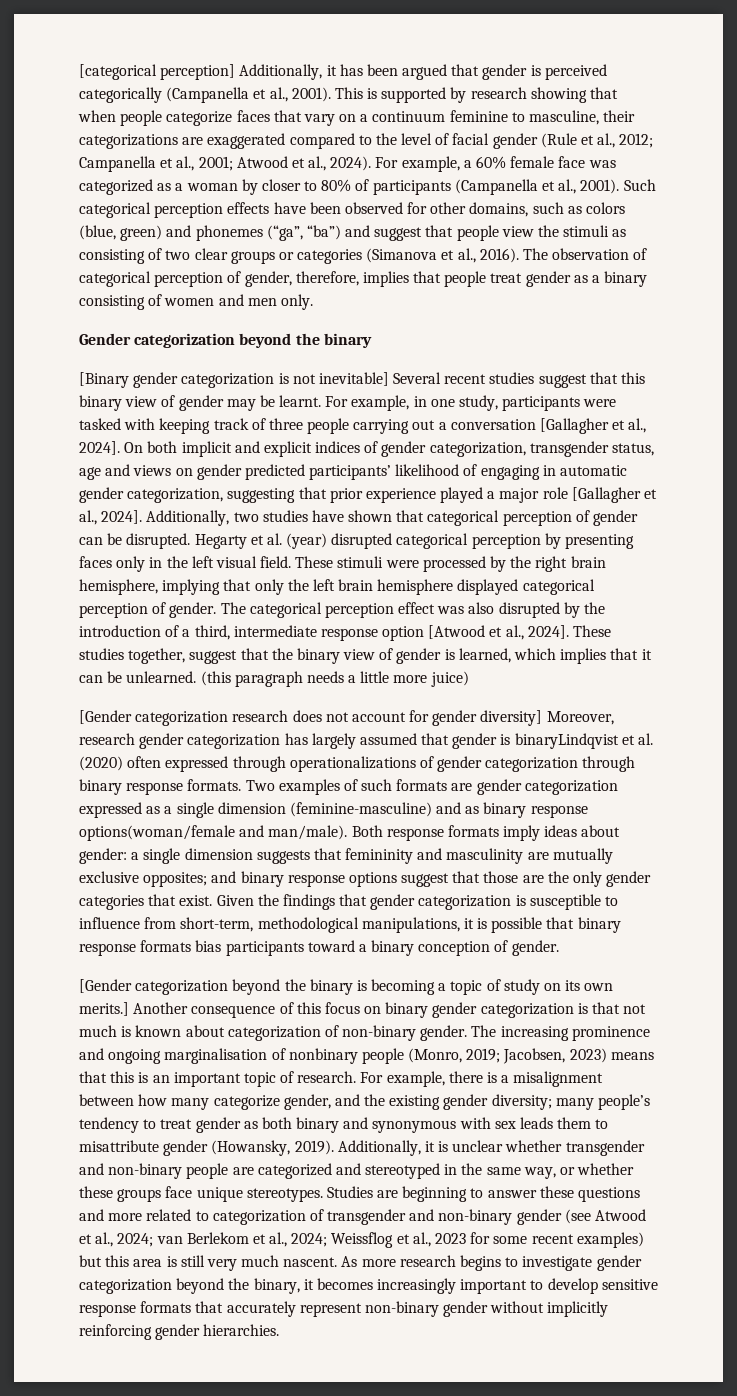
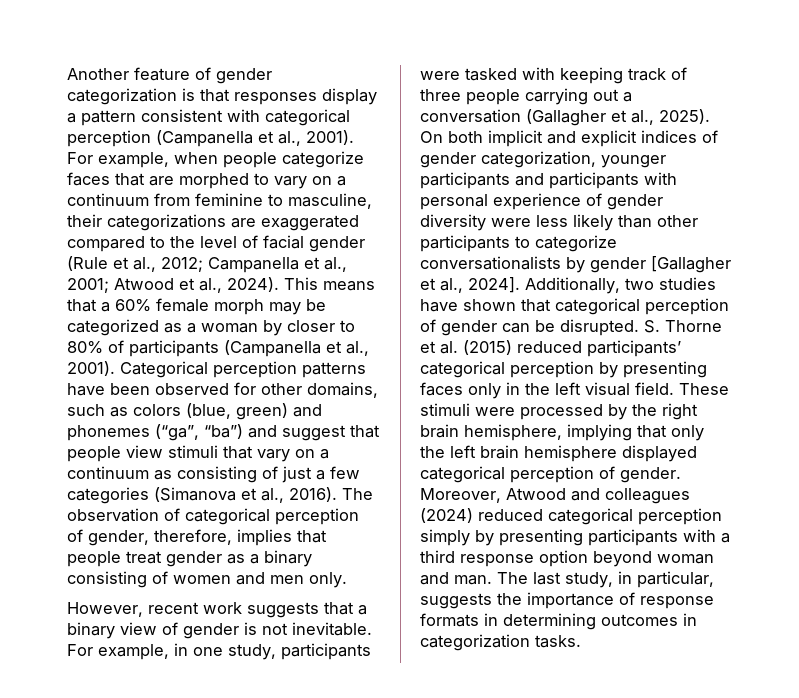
- [categorical perception] Additionally, it has been argued that gender is perceived categorically (Campanella et al., 2001). This is supported by research showing that when people categorize faces that vary on a continuum feminine to masculine, their categorizations are exaggerated compared to the level of facial gender (Rule et al., 2012; Campanella et al., 2001; Atwood et al., 2024).
+ Another feature of gender categorization is that responses display a pattern consistent with categorical perception (Campanella et al., 2001). For example, when people categorize faces that are morphed to vary on a continuum from feminine to masculine, their categorizations are exaggerated compared to the level of facial gender (Rule et al., 2012; Campanella et al., 2001; Atwood et al., 2024).
- For example, a 60% female face was categorized as a woman by closer to 80% of participants (Campanella et al., 2001).
+ This means that a 60% female morph may be categorized as a woman by closer to 80% of participants (Campanella et al., 2001).
- Such categorical perception effects have been observed for other domains, such as colors (blue, green) and phonemes (“ga”, “ba”) and suggest that people view the stimuli as consisting of two clear groups or categories (Simanova et al., 2016).
+ Categorical perception patterns have been observed for other domains, such as colors (blue, green) and phonemes (“ga”, “ba”) and suggest that people view stimuli that vary on a continuum as consisting of just a few categories (Simanova et al., 2016).
- Gender categorization beyond the binary
- [Binary gender categorization is not inevitable] Several recent studies suggest that this binary view of gender may be learnt.
+ However, recent work suggests that a binary view of gender is not inevitable.
- For example, in one study, participants were tasked with keeping track of three people carrying out a conversation [Gallagher et al., 2024].
+ For example, in one study, participants were tasked with keeping track of three people carrying out a conversation (Gallagher et al., 2025).
- On both implicit and explicit indices of gender categorization, transgender status, age and views on gender predicted participants’ likelihood of engaging in automatic gender categorization, suggesting that prior experience played a major role [Gallagher et al., 2024].
+ On both implicit and explicit indices of gender categorization, younger participants and participants with personal experience of gender diversity were less likely than other participants to categorize conversationalists by gender [Gallagher et al., 2024].
- Hegarty et al. (year) disrupted categorical perception by presenting faces only in the left visual field.
+ S. Thorne et al. (2015) reduced participants’ categorical perception by presenting faces only in the left visual field.
- The categorical perception effect was also disrupted by the introduction of a third, intermediate response option [Atwood et al., 2024]. These studies together, suggest that the binary view of gender is learned, which implies that it can be unlearned. (this paragraph needs a little more juice)
- [Gender categorization research does not account for gender diversity] Moreover, research gender categorization has largely assumed that gender is binaryLindqvist et al. (2020) often expressed through operationalizations of gender categorization through binary response formats. Two examples of such formats are gender categorization expressed as a single dimension (feminine-masculine) and as binary response options(woman/female and man/male). Both response formats imply ideas about gender: a single dimension suggests that femininity and masculinity are mutually exclusive opposites; and binary response options suggest that those are the only gender categories that exist. Given the findings that gender categorization is susceptible to influence from short-term, methodological manipulations, it is possible that binary response formats bias participants toward a binary conception of gender.
- [Gender categorization beyond the binary is becoming a topic of study on its own merits.] Another consequence of this focus on binary gender categorization is that not much is known about categorization of non-binary gender. The increasing prominence and ongoing marginalisation of nonbinary people (Monro, 2019; Jacobsen, 2023) means that this is an important topic of research. For example, there is a misalignment between how many categorize gender, and the existing gender diversity; many people’s tendency to treat gender as both binary and synonymous with sex leads them to misattribute gender (Howansky, 2019). Additionally, it is unclear whether transgender and non-binary people are categorized and stereotyped in the same way, or whether these groups face unique stereotypes. Studies are beginning to answer these questions and more related to categorization of transgender and non-binary gender (see Atwood et al., 2024; van Berlekom et al., 2024; Weissflog et al., 2023 for some recent examples) but this area is still very much nascent. As more research begins to investigate gender categorization beyond the binary, it becomes increasingly important to develop sensitive response formats that accurately represent non-binary gender without implicitly reinforcing gender hierarchies.
+ Moreover, Atwood and colleagues (2024) reduced categorical perception simply by presenting participants with a third response option beyond woman and man. The last study, in particular, suggests the importance of response formats in determining outcomes in categorization tasks.

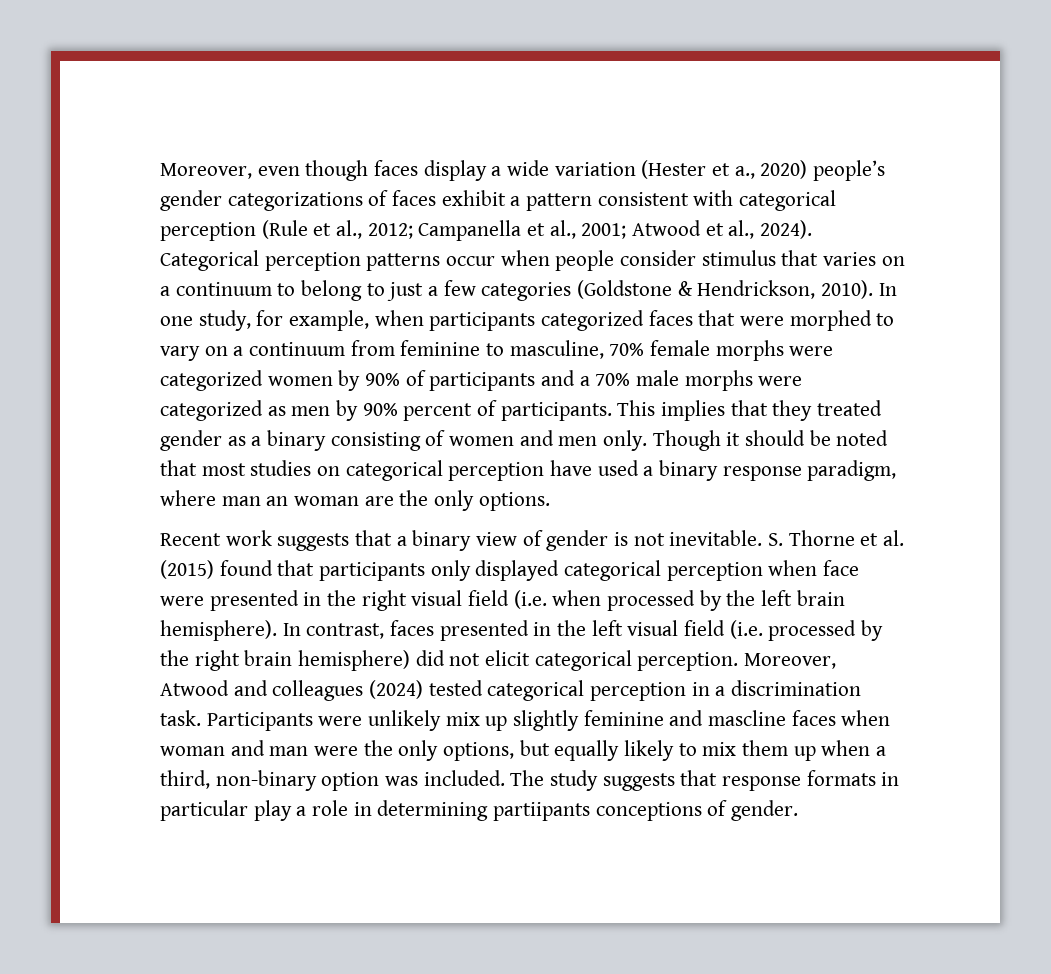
- Another feature of gender categorization is that responses display a pattern consistent with categorical perception (Campanella et al., 2001). For example, when people categorize faces that are morphed to vary on a continuum from feminine to masculine, their categorizations are exaggerated compared to the level of facial gender (Rule et al., 2012; Campanella et al., 2001; Atwood et al., 2024).
+ Moreover, even though faces display a wide variation (Hester et a., 2020) people’s gender categorizations of faces exhibit a pattern consistent with categorical perception (Rule et al., 2012; Campanella et al., 2001; Atwood et al., 2024).
- This means that a 60% female morph may be categorized as a woman by closer to 80% of participants (Campanella et al., 2001). Categorical perception patterns have been observed for other domains, such as colors (blue, green) and phonemes (“ga”, “ba”) and suggest that people view stimuli that vary on a continuum as consisting of just a few categories (Simanova et al., 2016). The observation of categorical perception of gender, therefore, implies that people treat gender as a binary consisting of women and men only.
- However, recent work suggests that a binary view of gender is not inevitable.
+ Categorical perception patterns occur when people consider stimulus that varies on a continuum to belong to just a few categories (Goldstone & Hendrickson, 2010). In one study, for example, when participants categorized faces that were morphed to vary on a continuum from feminine to masculine, 70% female morphs were categorized women by 90% of participants and a 70% male morphs were categorized as men by 90% percent of participants. This implies that they treated gender as a binary consisting of women and men only. Though it should be noted that most studies on categorical perception have used a binary response paradigm, where man an woman are the only options.
+ Recent work suggests that a binary view of gender is not inevitable.
- For example, in one study, participants were tasked with keeping track of three people carrying out a conversation (Gallagher et al., 2025). On both implicit and explicit indices of gender categorization, younger participants and participants with personal experience of gender diversity were less likely than other participants to categorize conversationalists by gender [Gallagher et al., 2024]. Additionally, two studies have shown that categorical perception of gender can be disrupted.
- S. Thorne et al. (2015) reduced participants’ categorical perception by presenting faces only in the left visual field. These stimuli were processed by the right brain hemisphere, implying that only the left brain hemisphere displayed categorical perception of gender.
+ S. Thorne et al. (2015) found that participants only displayed categorical perception when face were presented in the right visual field (i.e. when processed by the left brain hemisphere). In contrast, faces presented in the left visual field (i.e. processed by the right brain hemisphere) did not elicit categorical perception.
- Moreover, Atwood and colleagues (2024) reduced categorical perception simply by presenting participants with a third response option beyond woman and man. The last study, in particular, suggests the importance of response formats in determining outcomes in categorization tasks.
+ Moreover, Atwood and colleagues (2024) tested categorical perception in a discrimination task. Participants were unlikely mix up slightly feminine and mascline faces when woman and man were the only options, but equally likely to mix them up when a third, non-binary option was included. The study suggests that response formats in particular play a role in determining partiipants conceptions of gender.

